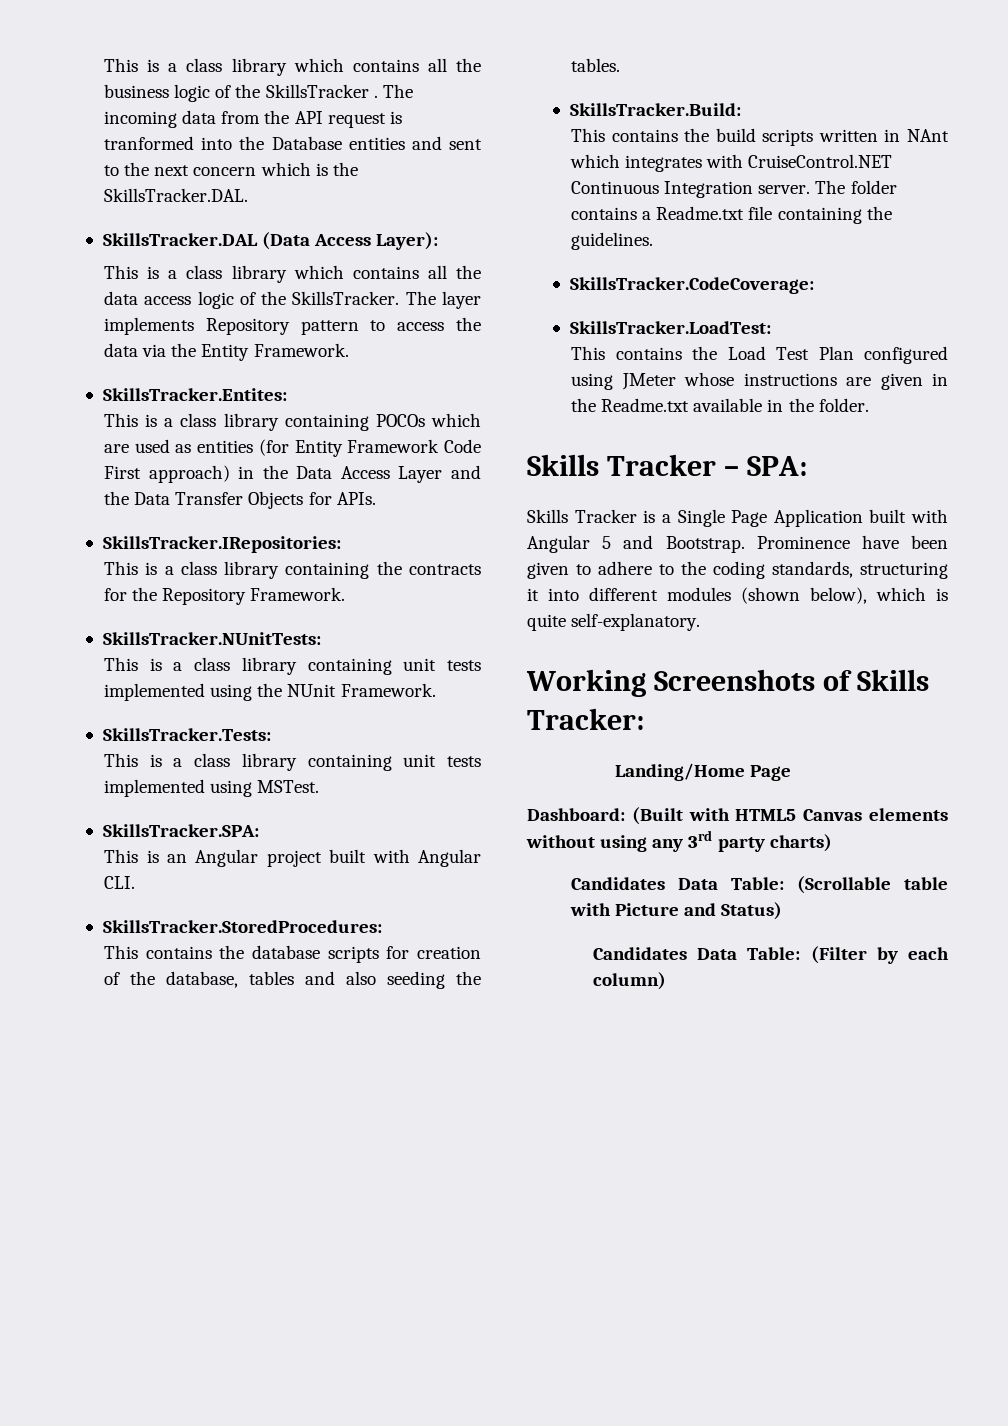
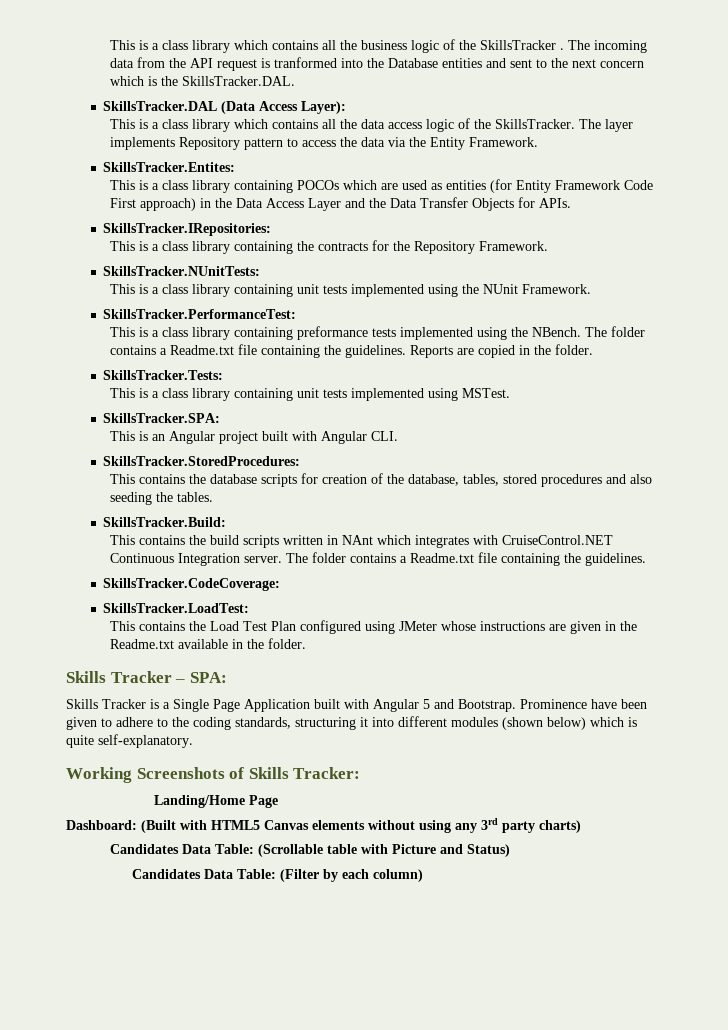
+ SkillsTracker.PerformanceTest:
+ This is a class library containing preformance tests implemented using the NBench. The folder contains a Readme.txt file containing the guidelines. Reports are copied in the folder.
- This contains the database scripts for creation of the database, tables and also seeding the tables.
+ This contains the database scripts for creation of the database, tables, stored procedures and also seeding the tables.
- Prominence have been given to adhere to the coding standards, structuring it into different modules (shown below), which is quite self-explanatory.
+ Prominence have been given to adhere to the coding standards, structuring it into different modules (shown below) which is quite self-explanatory.

